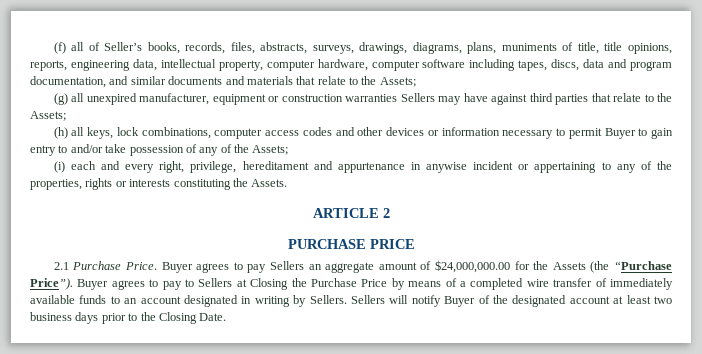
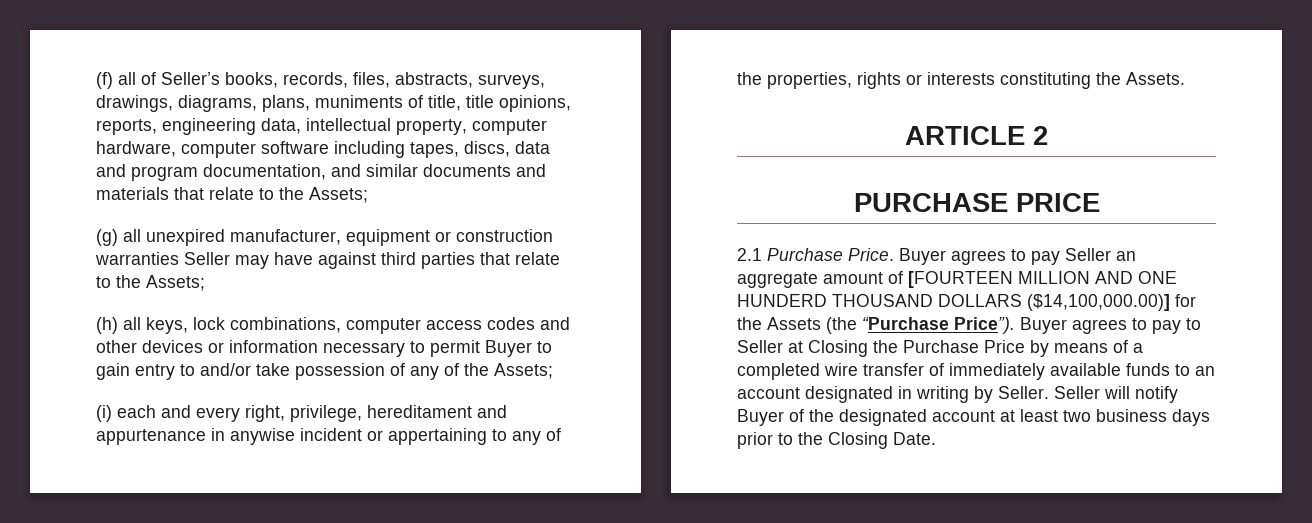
- (g) all unexpired manufacturer, equipment or construction warranties Sellers may have against third parties that relate to the Assets;
+ (g) all unexpired manufacturer, equipment or construction warranties Seller may have against third parties that relate to the Assets;
- Buyer agrees to pay Sellers an aggregate amount of $24,000,000.00 for the Assets (the “Purchase Price”).
+ Buyer agrees to pay Seller an aggregate amount of [FOURTEEN MILLION AND ONE HUNDERD THOUSAND DOLLARS ($14,100,000.00)] for the Assets (the “Purchase Price”).
- Buyer agrees to pay to Sellers at Closing the Purchase Price by means of a completed wire transfer of immediately available funds to an account designated in writing by Sellers. Sellers will notify Buyer of the designated account at least two business days prior to the Closing Date.
+ Buyer agrees to pay to Seller at Closing the Purchase Price by means of a completed wire transfer of immediately available funds to an account designated in writing by Seller. Seller will notify Buyer of the designated account at least two business days prior to the Closing Date.

